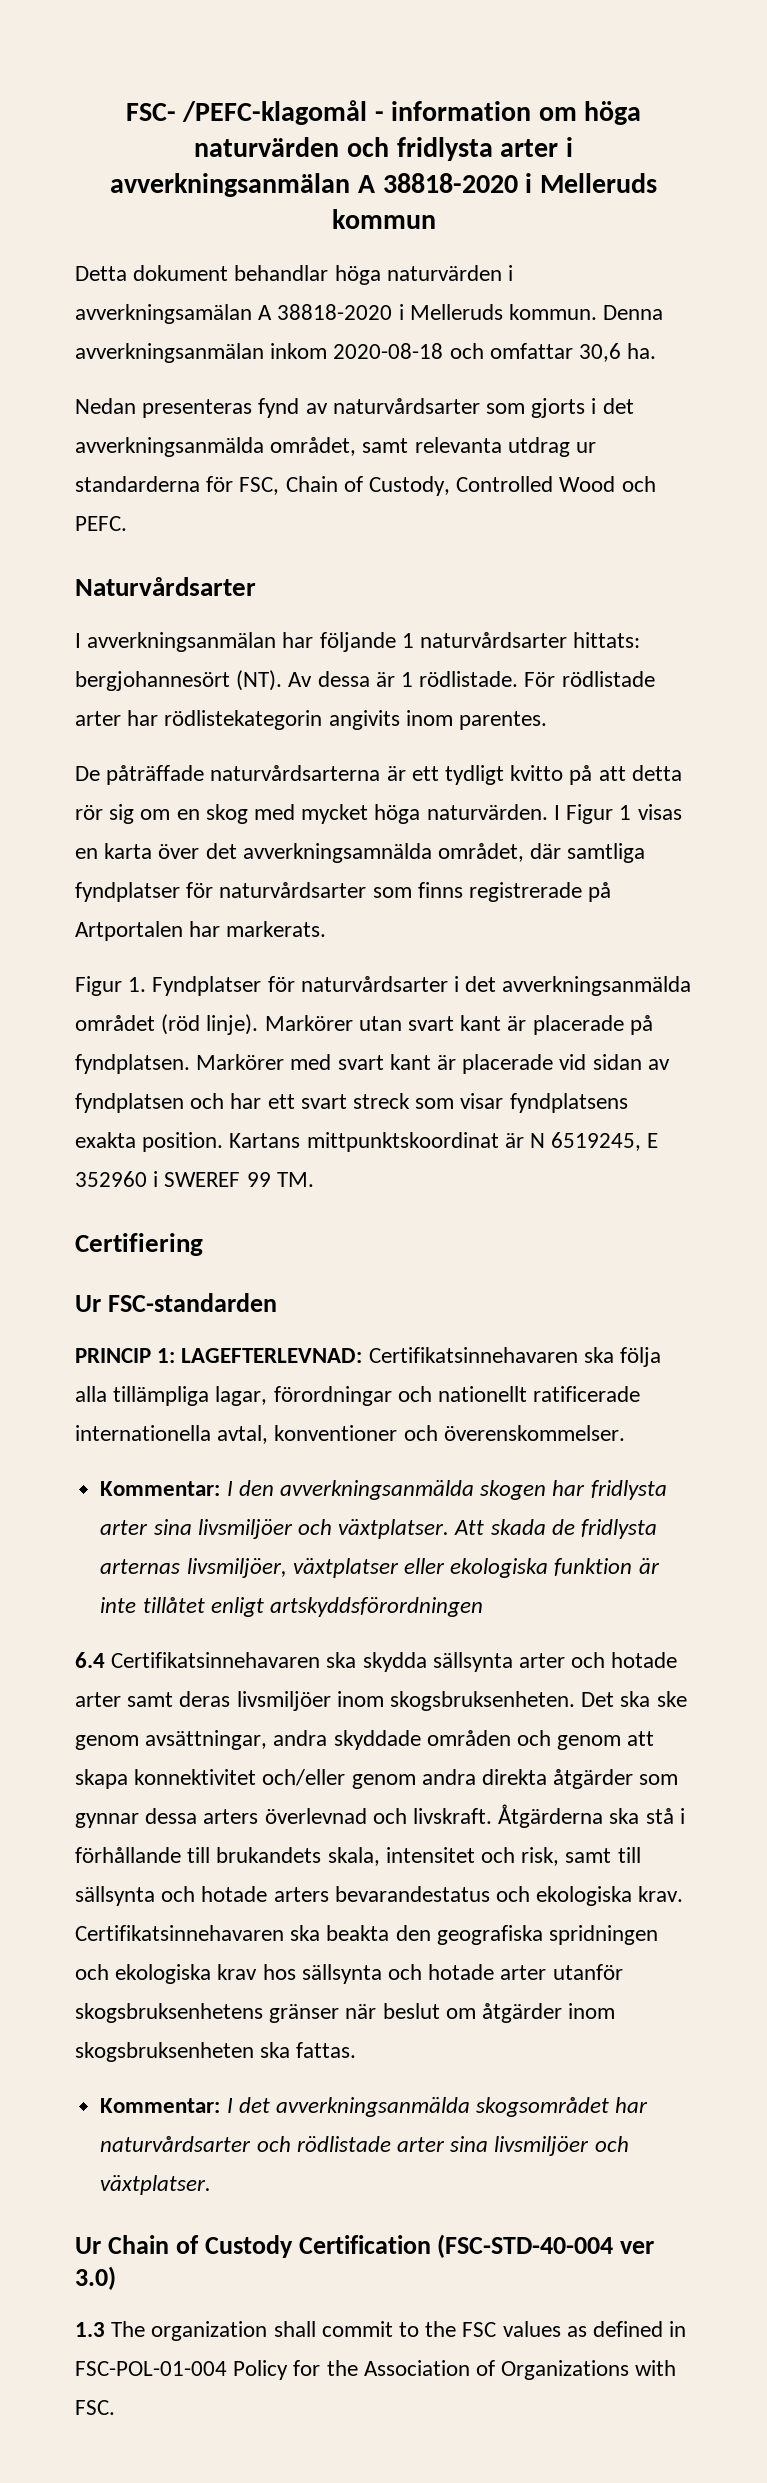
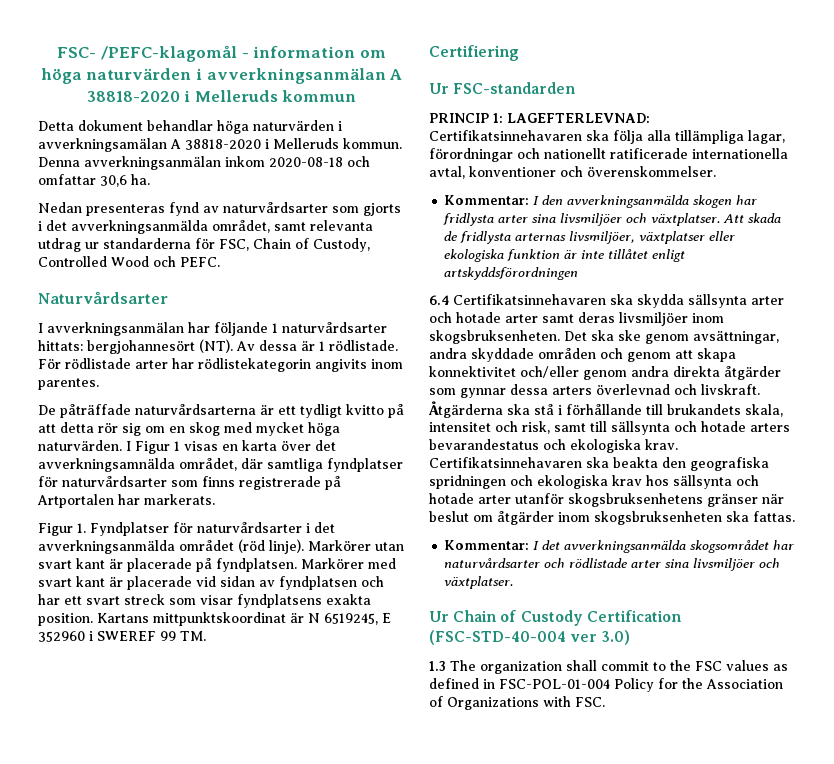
- FSC- /PEFC-klagomål - information om höga naturvärden och fridlysta arter i avverkningsanmälan A 38818-2020 i Melleruds kommun
+ FSC- /PEFC-klagomål - information om höga naturvärden i avverkningsanmälan A 38818-2020 i Melleruds kommun

